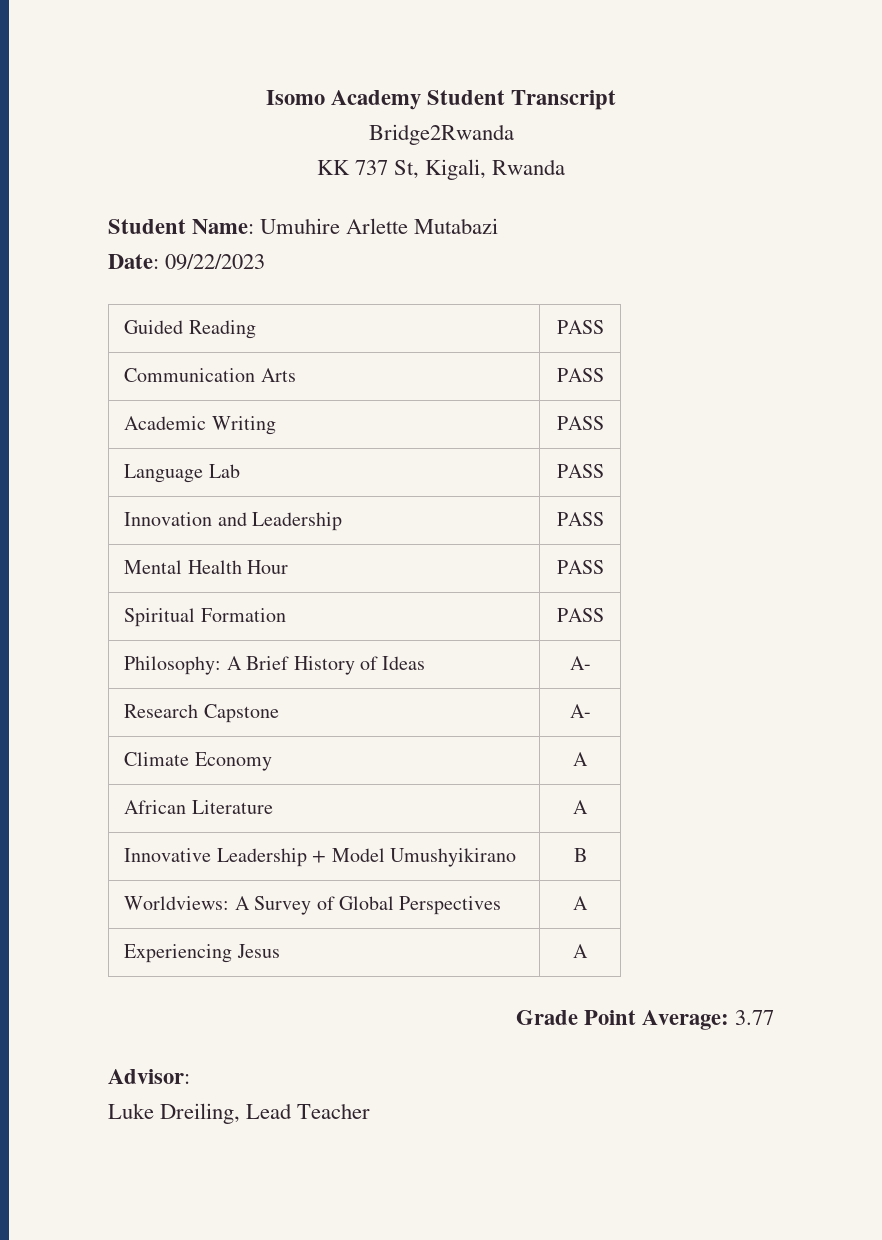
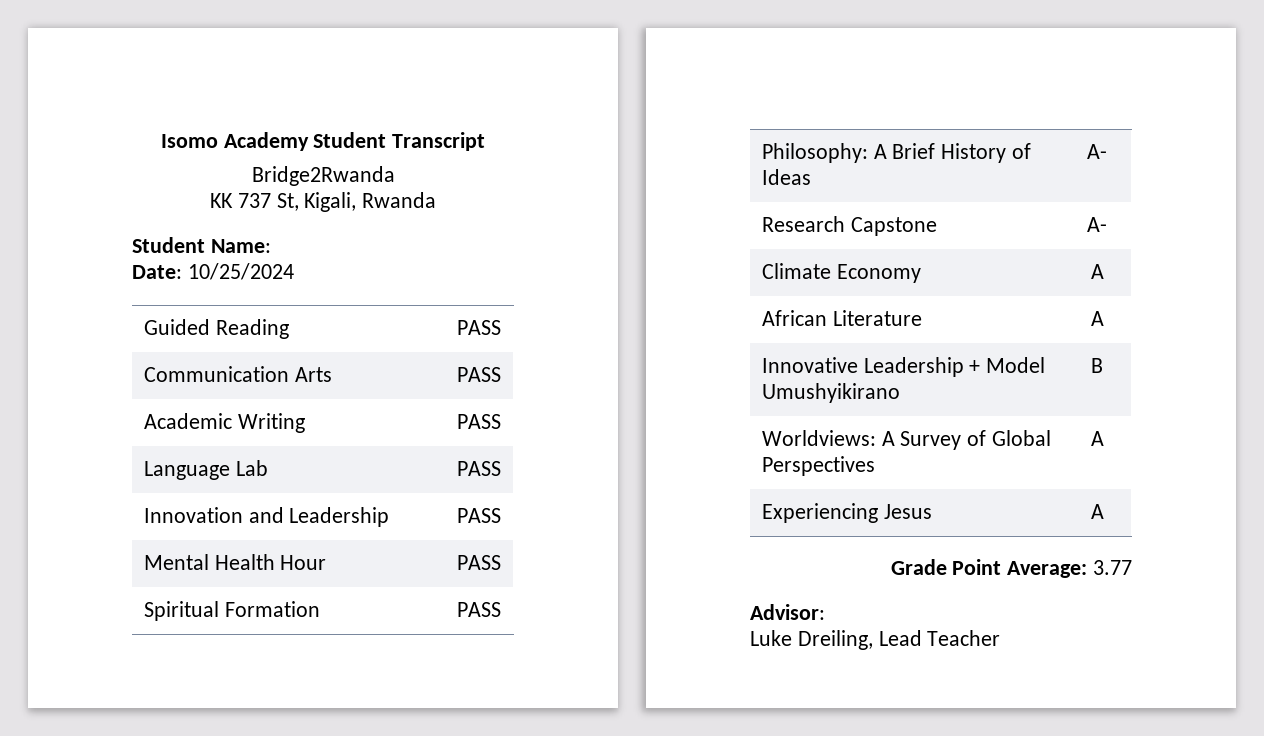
- Student Name: Umuhire Arlette Mutabazi
+ Student Name:
- Date: 09/22/2023
+ Date: 10/25/2024

